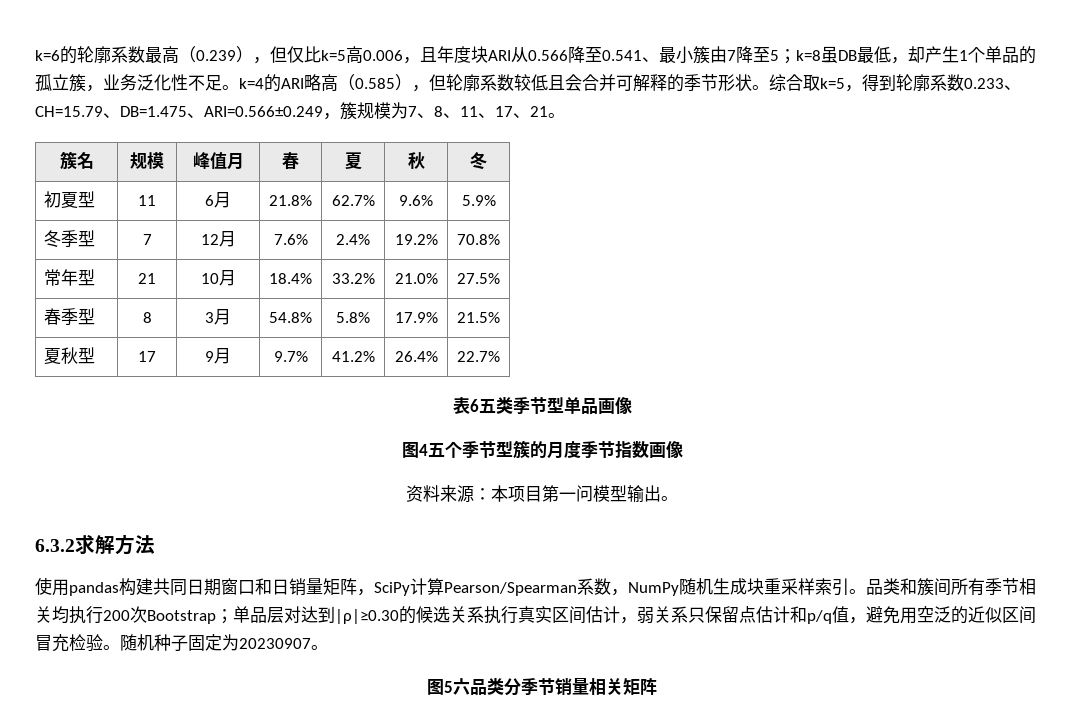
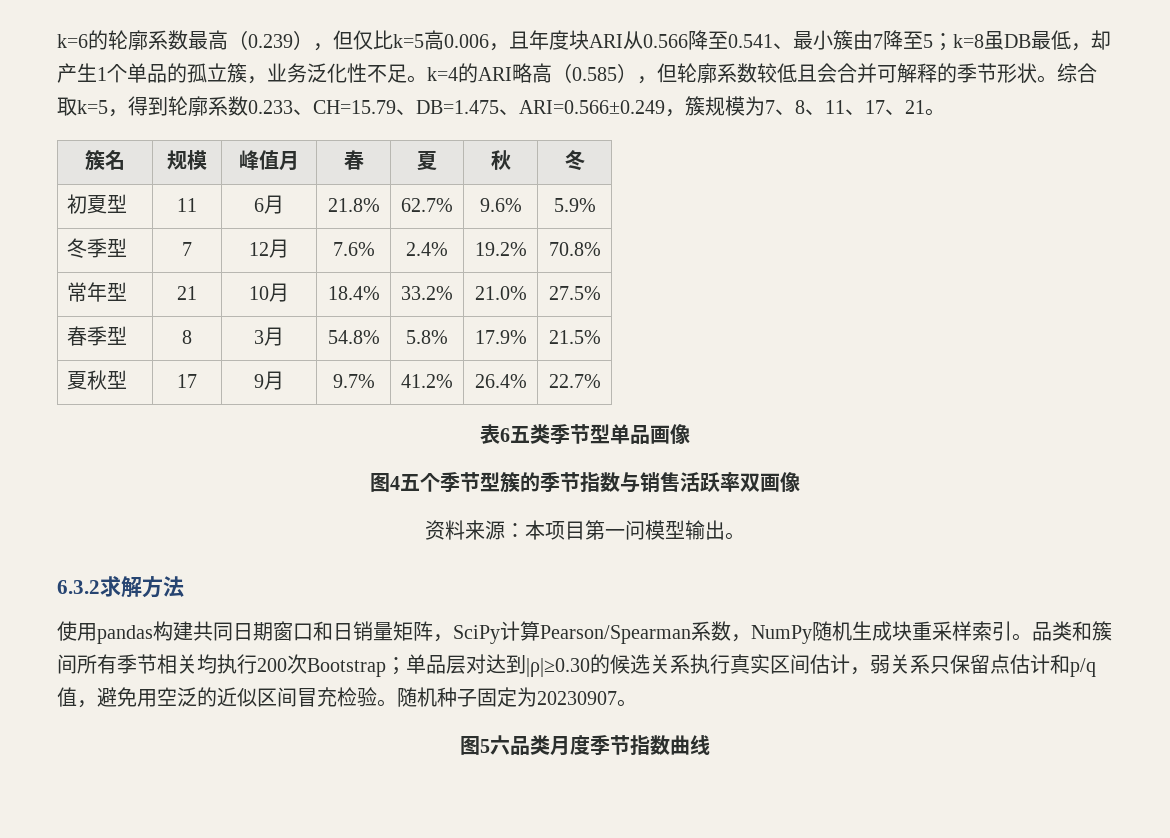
- 图4五个季节型簇的月度季节指数画像
+ 图4五个季节型簇的季节指数与销售活跃率双画像
- 图5六品类分季节销量相关矩阵
+ 图5六品类月度季节指数曲线

